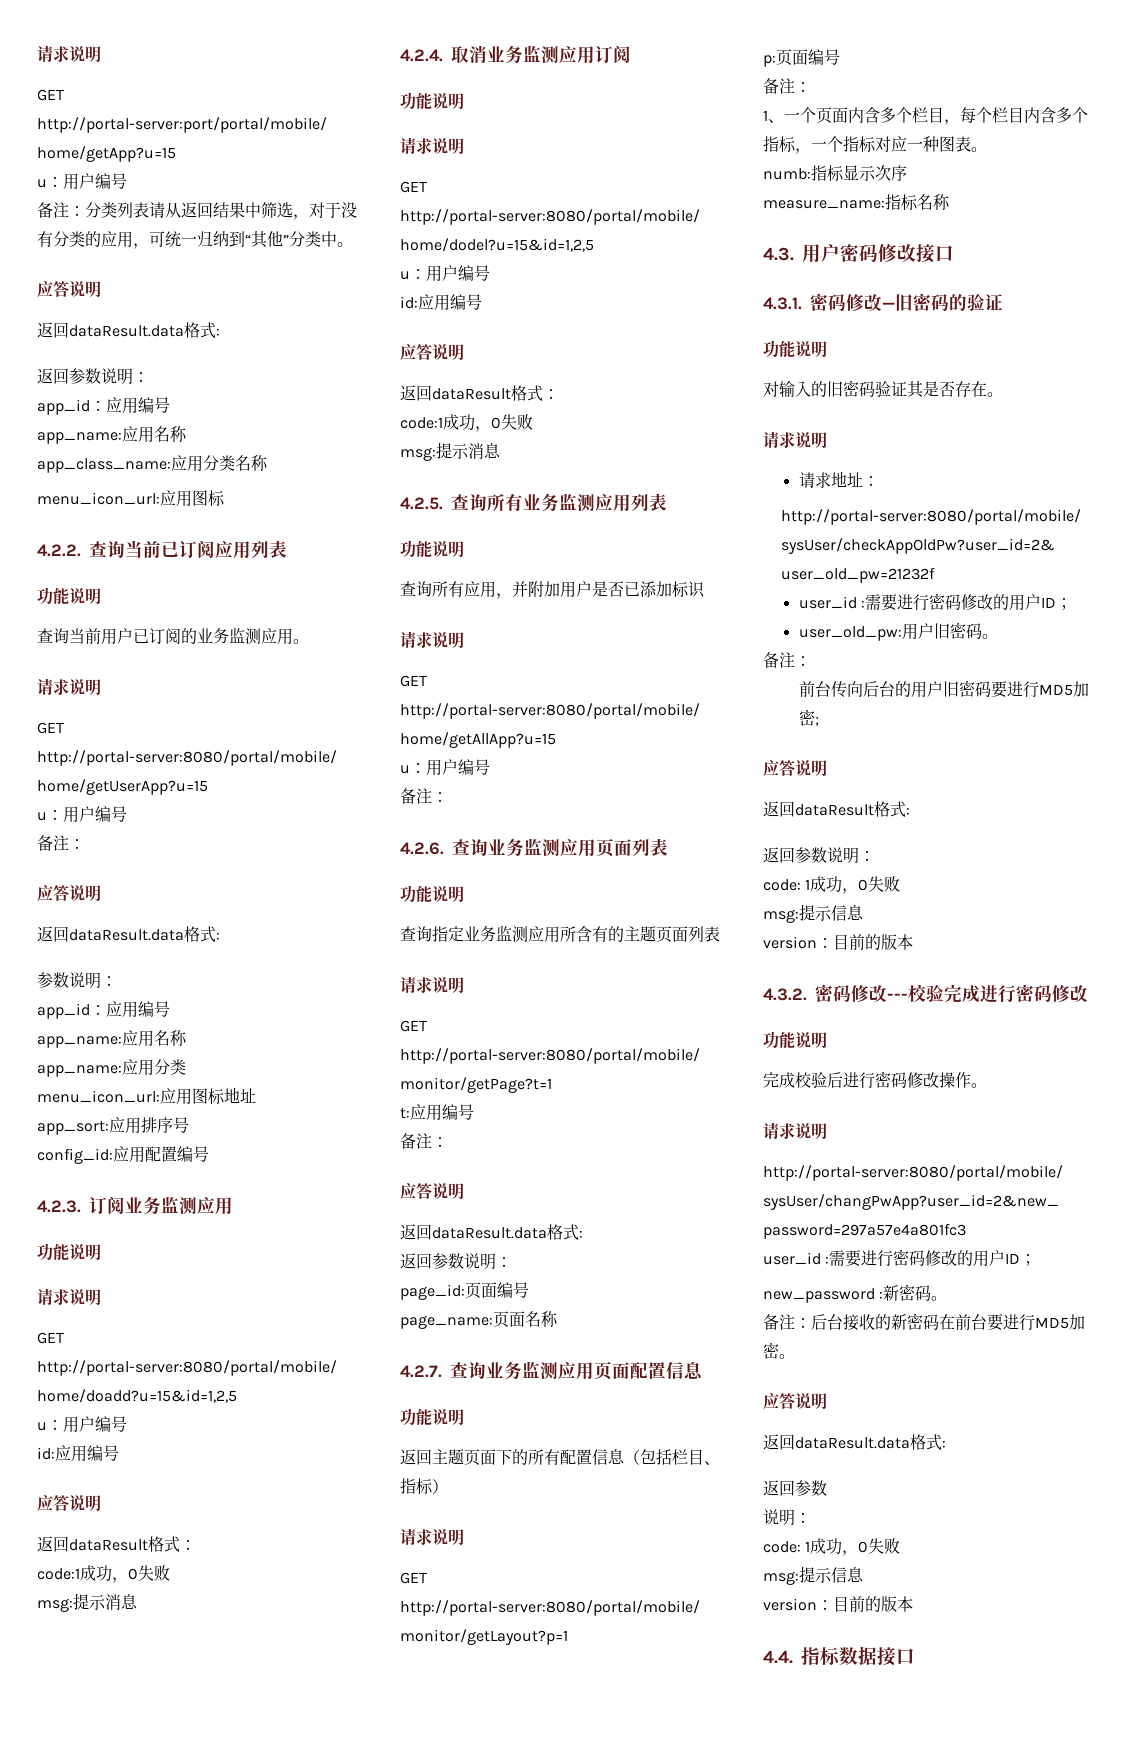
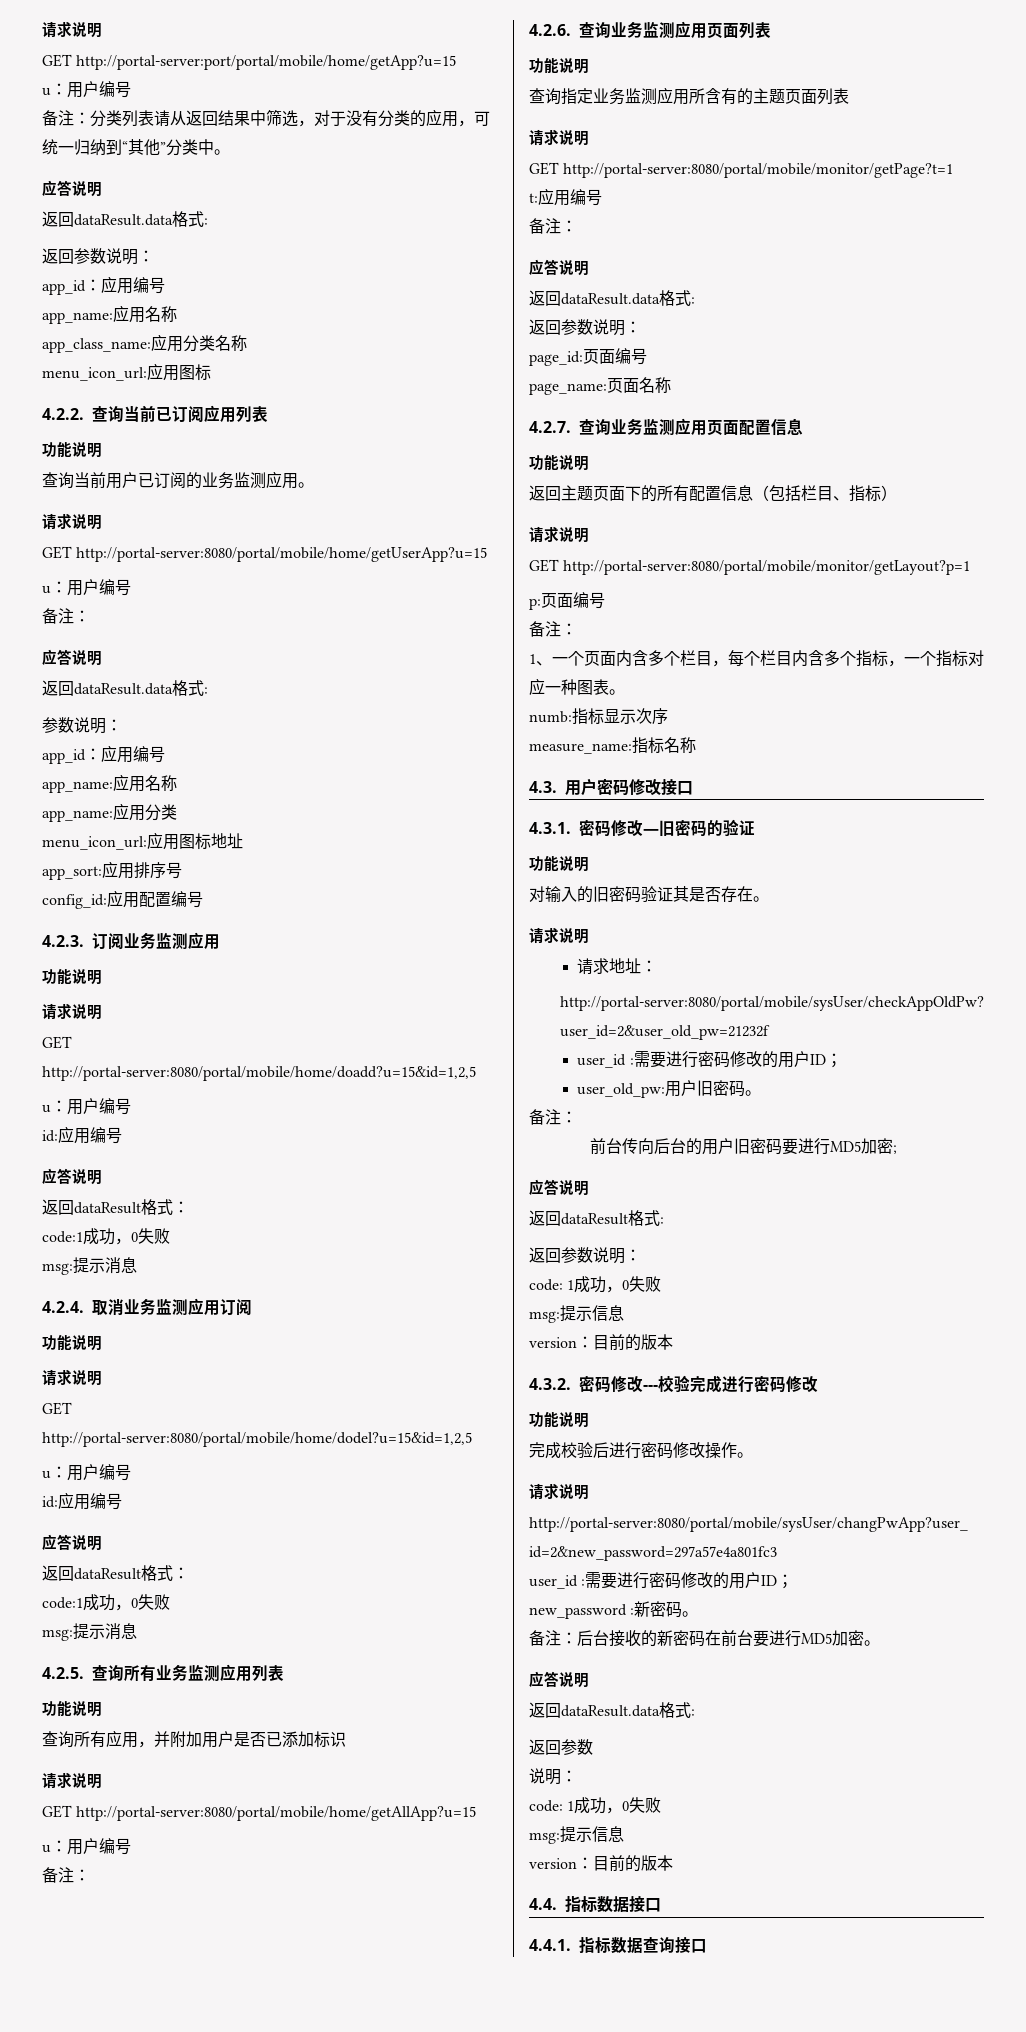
+ 4.4.1.指标数据查询接口

